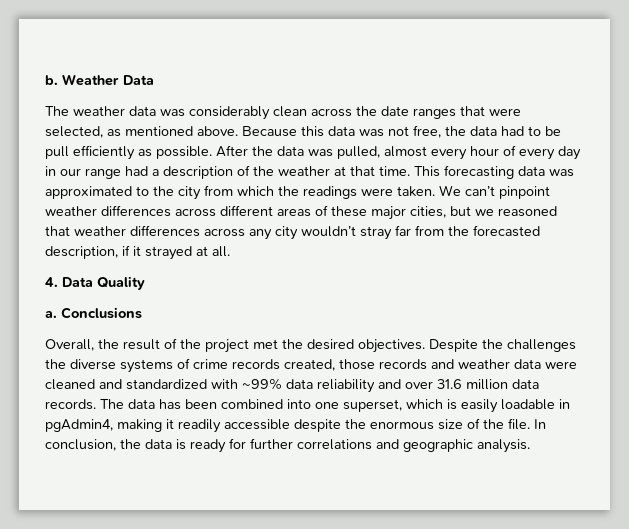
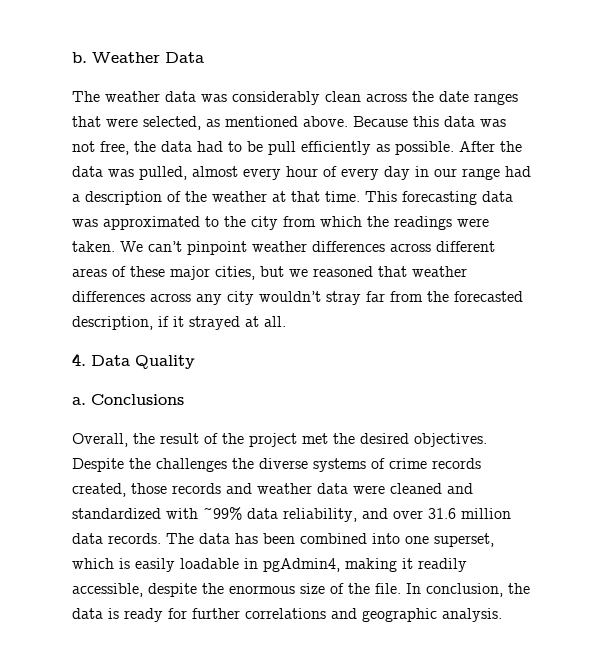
- Despite the challenges the diverse systems of crime records created, those records and weather data were cleaned and standardized with ~99% data reliability and over 31.6 million data records.
+ Despite the challenges the diverse systems of crime records created, those records and weather data were cleaned and standardized with ~99% data reliability, and over 31.6 million data records.
- The data has been combined into one superset, which is easily loadable in pgAdmin4, making it readily accessible despite the enormous size of the file.
+ The data has been combined into one superset, which is easily loadable in pgAdmin4, making it readily accessible, despite the enormous size of the file.

